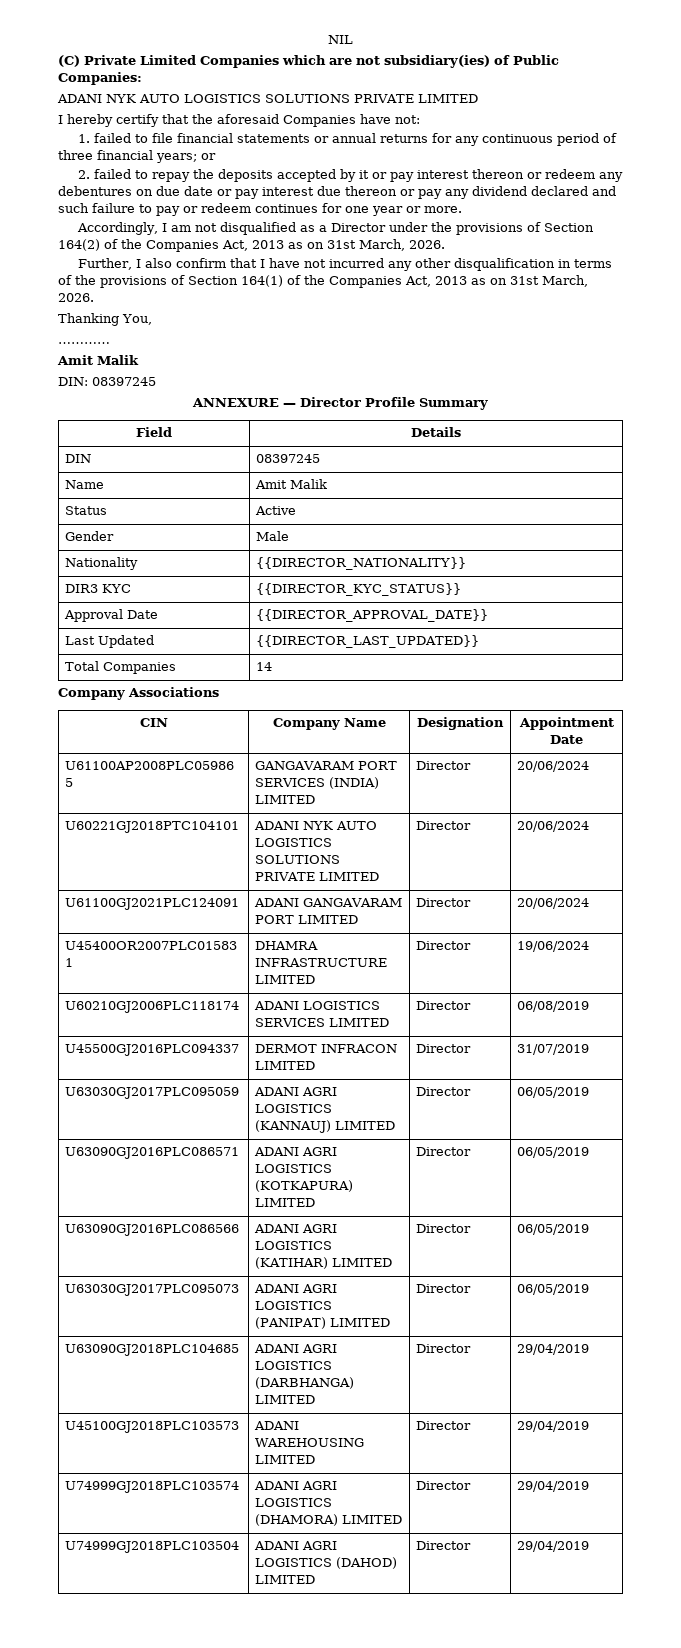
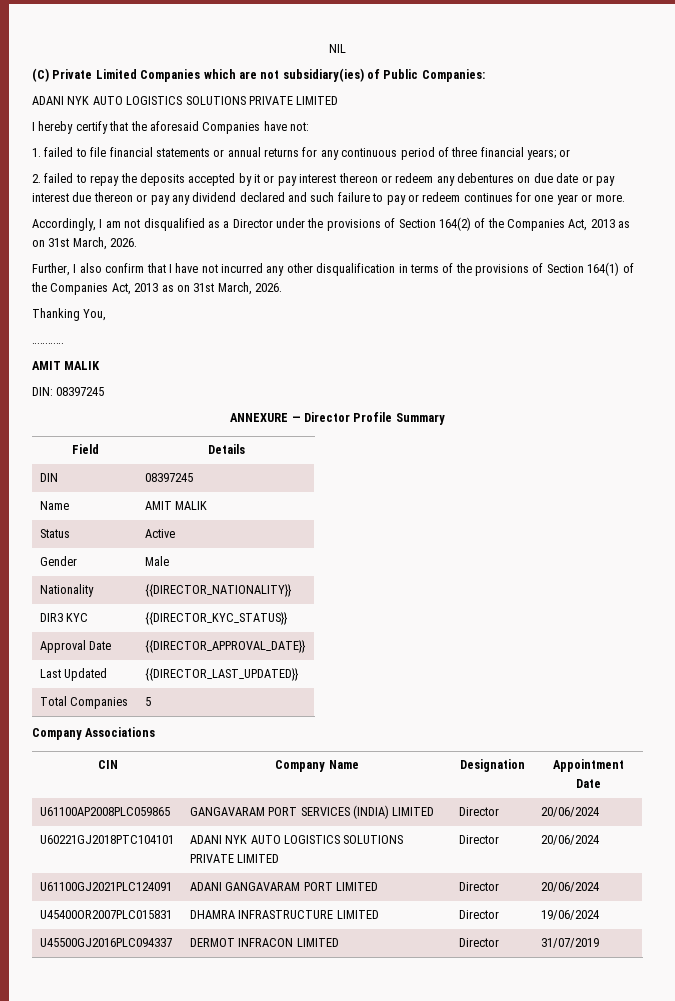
  …………
- Amit Malik
+ AMIT MALIK
- Name | Amit Malik
+ Name | AMIT MALIK
- Total Companies | 14
+ Total Companies | 5
- U60210GJ2006PLC118174 | ADANI LOGISTICS SERVICES LIMITED | Director | 06/08/2019
- U63030GJ2017PLC095059 | ADANI AGRI LOGISTICS (KANNAUJ) LIMITED | Director | 06/05/2019
- U63090GJ2016PLC086571 | ADANI AGRI LOGISTICS (KOTKAPURA) LIMITED | Director | 06/05/2019
- U63090GJ2016PLC086566 | ADANI AGRI LOGISTICS (KATIHAR) LIMITED | Director | 06/05/2019
- U63030GJ2017PLC095073 | ADANI AGRI LOGISTICS (PANIPAT) LIMITED | Director | 06/05/2019
- U63090GJ2018PLC104685 | ADANI AGRI LOGISTICS (DARBHANGA) LIMITED | Director | 29/04/2019
- U45100GJ2018PLC103573 | ADANI WAREHOUSING LIMITED | Director | 29/04/2019
- U74999GJ2018PLC103574 | ADANI AGRI LOGISTICS (DHAMORA) LIMITED | Director | 29/04/2019
- U74999GJ2018PLC103504 | ADANI AGRI LOGISTICS (DAHOD) LIMITED | Director | 29/04/2019

